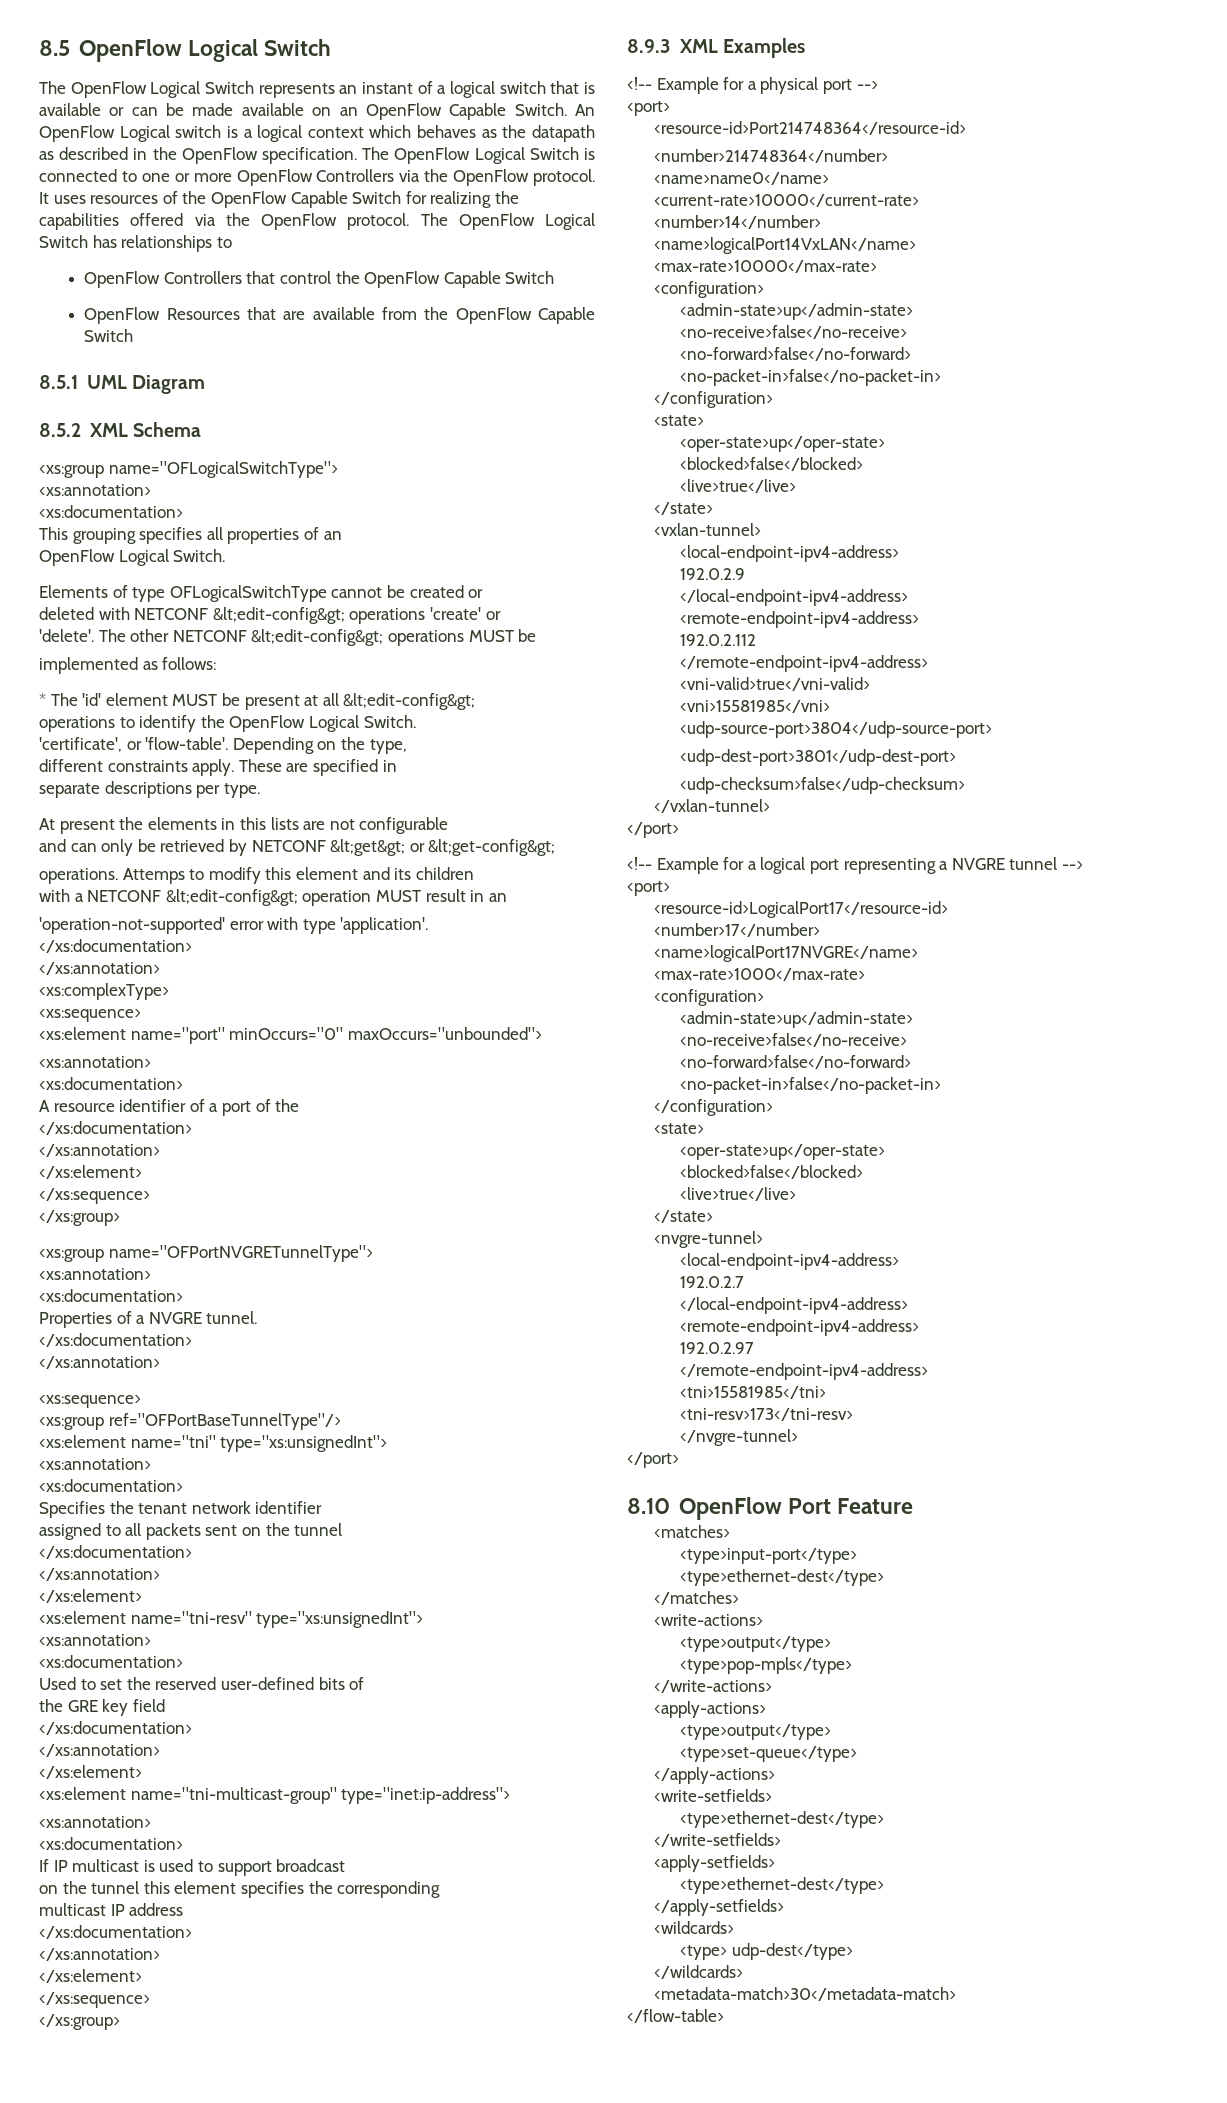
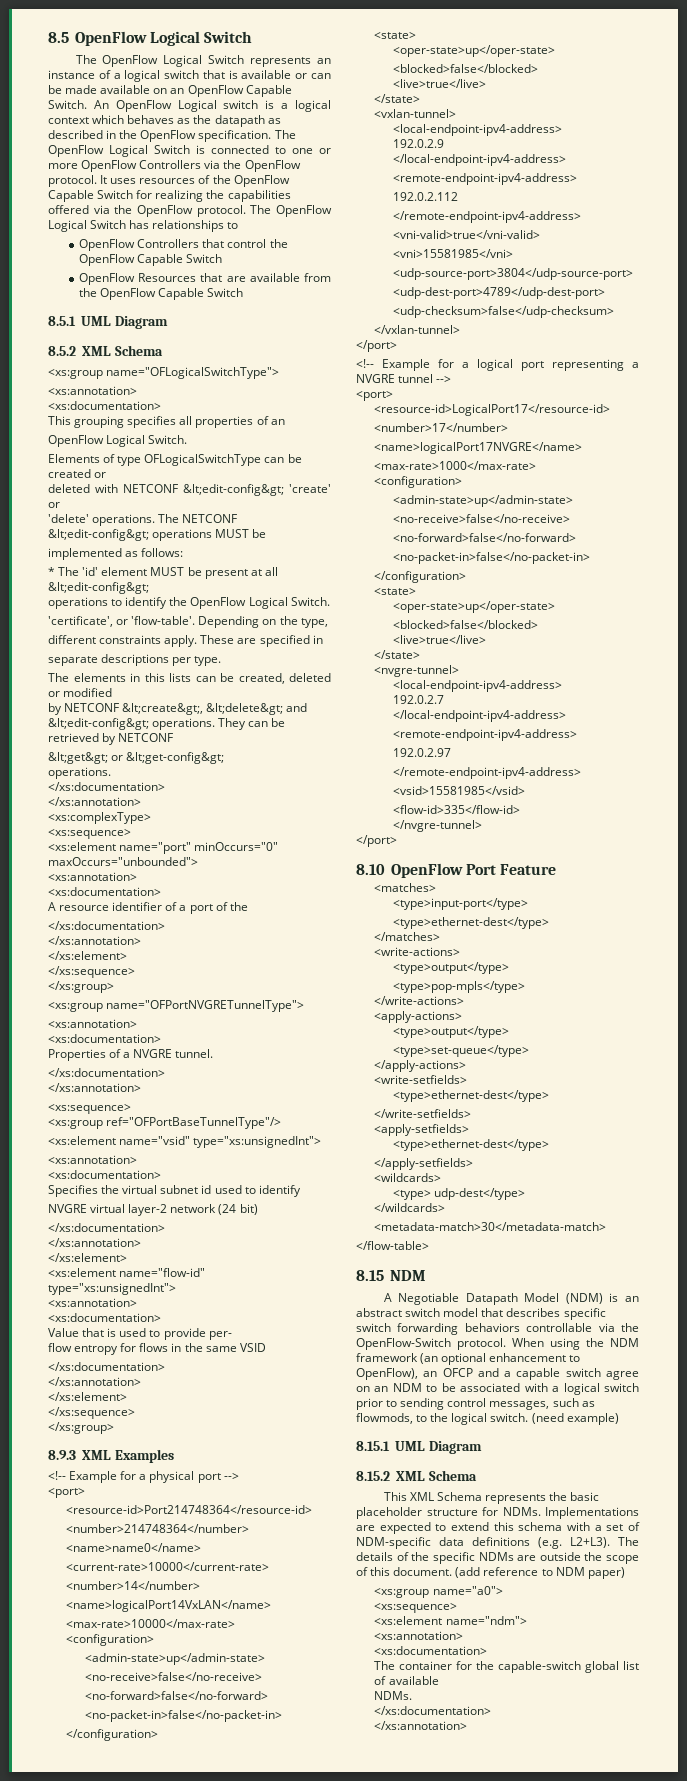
- The OpenFlow Logical Switch represents an instant of a logical switch that is available or can be made available on an OpenFlow Capable Switch.
+ The OpenFlow Logical Switch represents an instance of a logical switch that is available or can be made available on an OpenFlow Capable Switch.
- Elements of type OFLogicalSwitchType cannot be created or
+ Elements of type OFLogicalSwitchType can be created or
- deleted with NETCONF &lt;edit-config&gt; operations 'create' or
+ deleted with NETCONF &lt;edit-config&gt; 'create' or
- 'delete'. The other NETCONF &lt;edit-config&gt; operations MUST be
+ 'delete' operations. The NETCONF &lt;edit-config&gt; operations MUST be
- At present the elements in this lists are not configurable
- and can only be retrieved by NETCONF &lt;get&gt; or &lt;get-config&gt;
+ The elements in this lists can be created, deleted or modified
+ by NETCONF &lt;create&gt;, &lt;delete&gt; and &lt;edit-config&gt; operations. They can be retrieved by NETCONF
+ &lt;get&gt; or &lt;get-config&gt;
- Attemps to modify this element and its children
- with a NETCONF &lt;edit-config&gt; operation MUST result in an
- 'operation-not-supported' error with type 'application'.
- <xs:element name="tni" type="xs:unsignedInt">
+ <xs:element name="vsid" type="xs:unsignedInt">
- Specifies the tenant network identifier
- assigned to all packets sent on the tunnel
+ Specifies the virtual subnet id used to identify
+ NVGRE virtual layer-2 network (24 bit)
  </xs:documentation>
  </xs:annotation>
  </xs:element>
- <xs:element name="tni-resv" type="xs:unsignedInt">
+ <xs:element name="flow-id" type="xs:unsignedInt">
  <xs:annotation>
  <xs:documentation>
- Used to set the reserved user-defined bits of
- the GRE key field
- </xs:documentation>
- </xs:annotation>
- </xs:element>
- <xs:element name="tni-multicast-group" type="inet:ip-address">
- <xs:annotation>
- <xs:documentation>
- If IP multicast is used to support broadcast
- on the tunnel this element specifies the corresponding
- multicast IP address
+ Value that is used to provide per-
+ flow entropy for flows in the same VSID
- <udp-dest-port>3801</udp-dest-port>
+ <udp-dest-port>4789</udp-dest-port>
- <tni>15581985</tni>
- <tni-resv>173</tni-resv>
+ <vsid>15581985</vsid>
+ <flow-id>335</flow-id>
+ 8.15 NDM
+ A Negotiable Datapath Model (NDM) is an abstract switch model that describes specific switch forwarding behaviors controllable via the OpenFlow-Switch protocol. When using the NDM framework (an optional enhancement to OpenFlow), an OFCP and a capable switch agree on an NDM to be associated with a logical switch prior to sending control messages, such as flowmods, to the logical switch. (need example)
+ 8.15.1 UML Diagram
+ 8.15.2 XML Schema
+ This XML Schema represents the basic placeholder structure for NDMs. Implementations are expected to extend this schema with a set of NDM-specific data definitions (e.g. L2+L3). The details of the specific NDMs are outside the scope of this document. (add reference to NDM paper)
+ <xs:group name="a0">
+ <xs:sequence>
+ <xs:element name="ndm">
+ <xs:annotation>
+ <xs:documentation>
+ The container for the capable-switch global list of available
+ NDMs.
+ </xs:documentation>
+ </xs:annotation>

